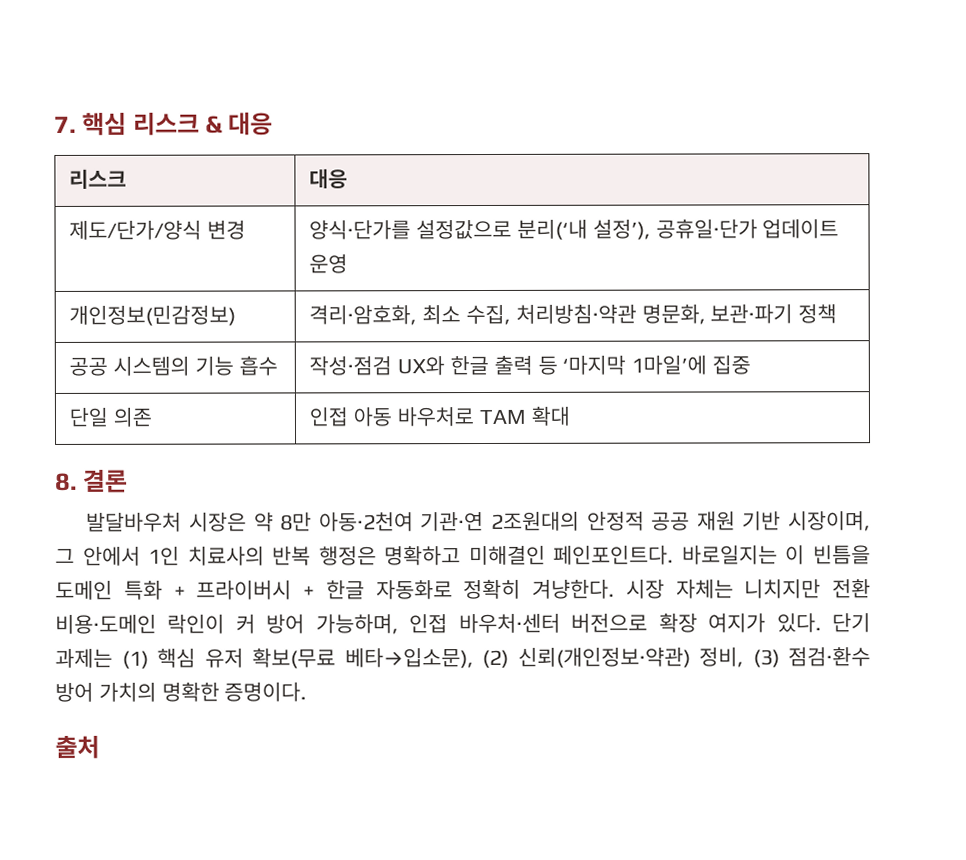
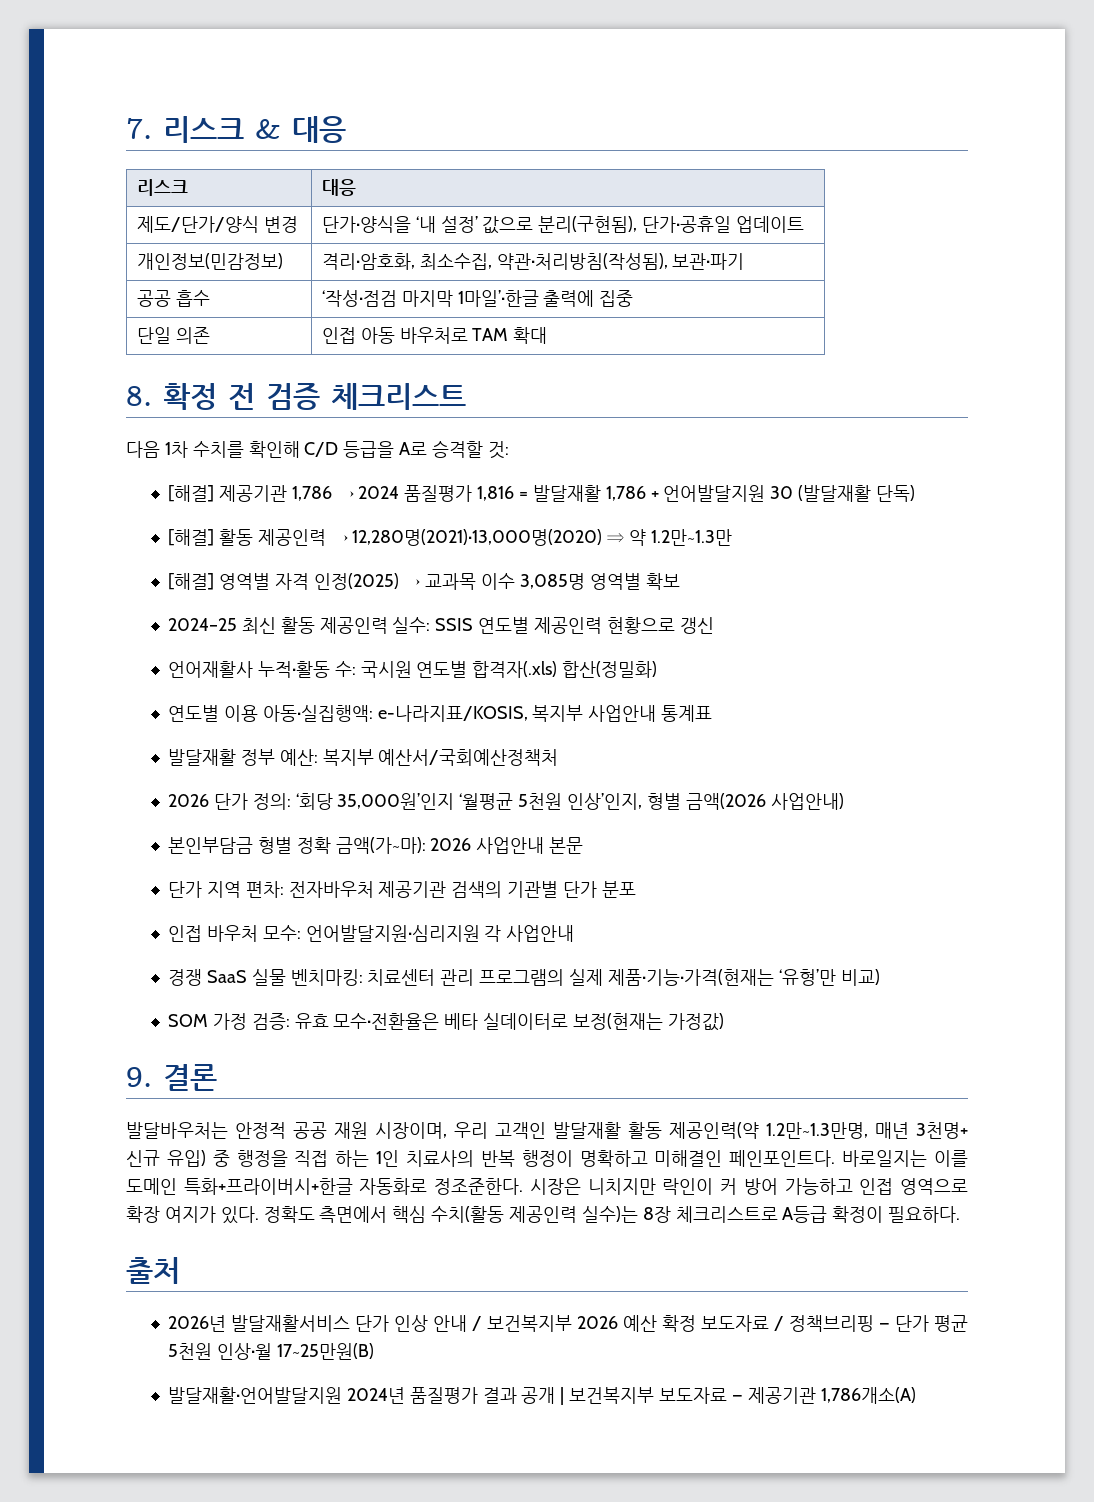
- 7. 핵심 리스크 & 대응
+ 7. 리스크 & 대응
- 제도/단가/양식 변경 | 양식·단가를 설정값으로 분리(‘내 설정’), 공휴일·단가 업데이트 운영
+ 제도/단가/양식 변경 | 단가·양식을 ‘내 설정’ 값으로 분리(구현됨), 단가·공휴일 업데이트
- 개인정보(민감정보) | 격리·암호화, 최소 수집, 처리방침·약관 명문화, 보관·파기 정책
- 공공 시스템의 기능 흡수 | 작성·점검 UX와 한글 출력 등 ‘마지막 1마일’에 집중
+ 개인정보(민감정보) | 격리·암호화, 최소수집, 약관·처리방침(작성됨), 보관·파기
+ 공공 흡수 | ‘작성·점검 마지막 1마일’·한글 출력에 집중
- 8. 결론
- 발달바우처 시장은 약 8만 아동·2천여 기관·연 2조원대의 안정적 공공 재원 기반 시장이며, 그 안에서 1인 치료사의 반복 행정은 명확하고 미해결인 페인포인트다.
+ 8. 확정 전 검증 체크리스트
+ 다음 1차 수치를 확인해 C/D 등급을 A로 승격할 것:
+ [해결] 제공기관 1,786 → 2024 품질평가 1,816 = 발달재활 1,786 + 언어발달지원 30 (발달재활 단독)
+ [해결] 활동 제공인력 → 12,280명(2021)·13,000명(2020) ⇒ 약 1.2만~1.3만
+ [해결] 영역별 자격 인정(2025) → 교과목 이수 3,085명 영역별 확보
+ 2024–25 최신 활동 제공인력 실수: SSIS 연도별 제공인력 현황으로 갱신
+ 언어재활사 누적·활동 수: 국시원 연도별 합격자(.xls) 합산(정밀화)
+ 연도별 이용 아동·실집행액: e-나라지표/KOSIS, 복지부 사업안내 통계표
+ 발달재활 정부 예산: 복지부 예산서/국회예산정책처
+ 2026 단가 정의: ‘회당 35,000원’인지 ‘월평균 5천원 인상’인지, 형별 금액(2026 사업안내)
+ 본인부담금 형별 정확 금액(가~마): 2026 사업안내 본문
+ 단가 지역 편차: 전자바우처 제공기관 검색의 기관별 단가 분포
+ 인접 바우처 모수: 언어발달지원·심리지원 각 사업안내
+ 경쟁 SaaS 실물 벤치마킹: 치료센터 관리 프로그램의 실제 제품·기능·가격(현재는 ‘유형’만 비교)
+ SOM 가정 검증: 유효 모수·전환율은 베타 실데이터로 보정(현재는 가정값)
+ 9. 결론
+ 발달바우처는 안정적 공공 재원 시장이며, 우리 고객인 발달재활 활동 제공인력(약 1.2만~1.3만명, 매년 3천명+ 신규 유입) 중 행정을 직접 하는 1인 치료사의 반복 행정이 명확하고 미해결인 페인포인트다.
- 바로일지는 이 빈틈을 도메인 특화 + 프라이버시 + 한글 자동화로 정확히 겨냥한다. 시장 자체는 니치지만 전환 비용·도메인 락인이 커 방어 가능하며, 인접 바우처·센터 버전으로 확장 여지가 있다. 단기 과제는 (1) 핵심 유저 확보(무료 베타→입소문), (2) 신뢰(개인정보·약관) 정비, (3) 점검·환수 방어 가치의 명확한 증명이다.
+ 바로일지는 이를 도메인 특화+프라이버시+한글 자동화로 정조준한다. 시장은 니치지만 락인이 커 방어 가능하고 인접 영역으로 확장 여지가 있다. 정확도 측면에서 핵심 수치(활동 제공인력 실수)는 8장 체크리스트로 A등급 확정이 필요하다.
  출처
+ 2026년 발달재활서비스 단가 인상 안내 / 보건복지부 2026 예산 확정 보도자료 / 정책브리핑 — 단가 평균 5천원 인상·월 17~25만원(B)
+ 발달재활·언어발달지원 2024년 품질평가 결과 공개 | 보건복지부 보도자료 — 제공기관 1,786개소(A)

